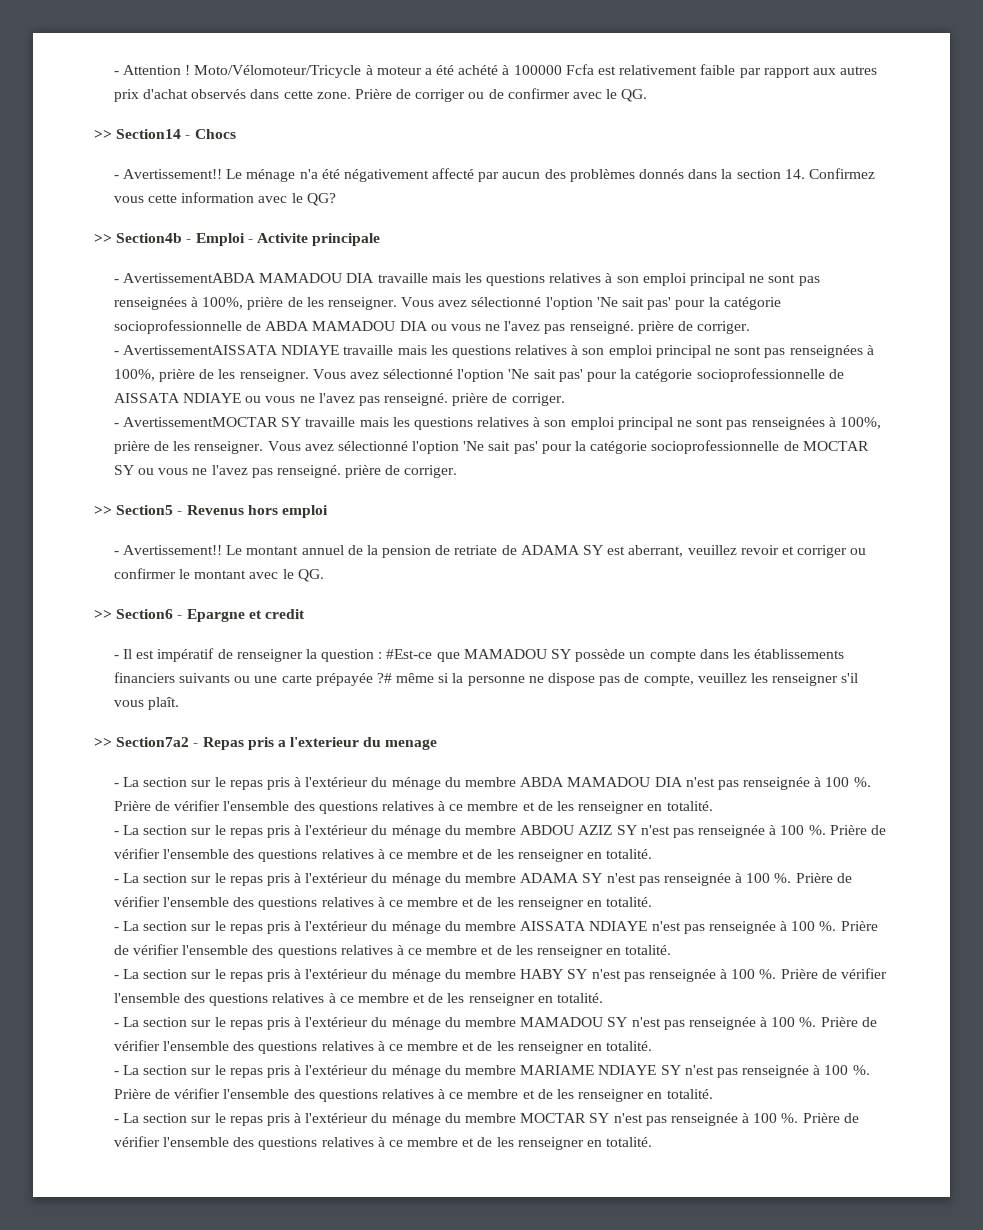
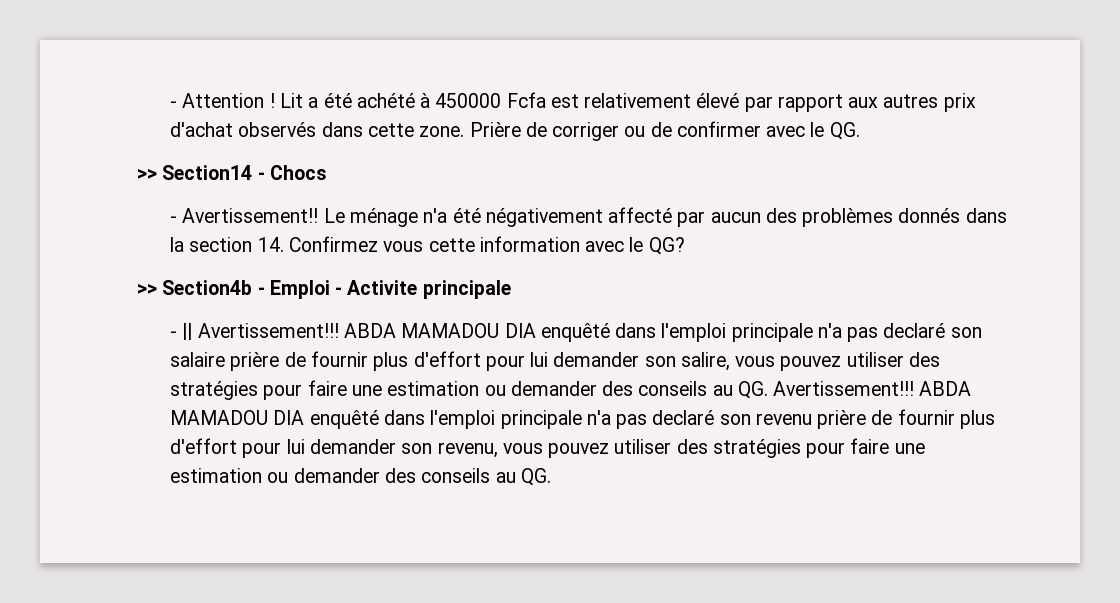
- Moto/Vélomoteur/Tricycle à moteur a été achété à 100000 Fcfa est relativement faible par rapport aux autres prix d'achat observés dans cette zone.
+ Lit a été achété à 450000 Fcfa est relativement élevé par rapport aux autres prix d'achat observés dans cette zone.
- - AvertissementABDA MAMADOU DIA travaille mais les questions relatives à son emploi principal ne sont pas renseignées à 100%, prière de les renseigner. Vous avez sélectionné l'option 'Ne sait pas' pour la catégorie socioprofessionnelle de ABDA MAMADOU DIA ou vous ne l'avez pas renseigné. prière de corriger.
- - AvertissementAISSATA NDIAYE travaille mais les questions relatives à son emploi principal ne sont pas renseignées à 100%, prière de les renseigner. Vous avez sélectionné l'option 'Ne sait pas' pour la catégorie socioprofessionnelle de AISSATA NDIAYE ou vous ne l'avez pas renseigné. prière de corriger.
- - AvertissementMOCTAR SY travaille mais les questions relatives à son emploi principal ne sont pas renseignées à 100%, prière de les renseigner. Vous avez sélectionné l'option 'Ne sait pas' pour la catégorie socioprofessionnelle de MOCTAR SY ou vous ne l'avez pas renseigné. prière de corriger.
- >> Section5 - Revenus hors emploi
- - Avertissement!! Le montant annuel de la pension de retriate de ADAMA SY est aberrant, veuillez revoir et corriger ou confirmer le montant avec le QG.
- >> Section6 - Epargne et credit
- - Il est impératif de renseigner la question : #Est-ce que MAMADOU SY possède un compte dans les établissements financiers suivants ou une carte prépayée ?# même si la personne ne dispose pas de compte, veuillez les renseigner s'il vous plaît.
- >> Section7a2 - Repas pris a l'exterieur du menage
- - La section sur le repas pris à l'extérieur du ménage du membre ABDA MAMADOU DIA n'est pas renseignée à 100 %. Prière de vérifier l'ensemble des questions relatives à ce membre et de les renseigner en totalité.
- - La section sur le repas pris à l'extérieur du ménage du membre ABDOU AZIZ SY n'est pas renseignée à 100 %. Prière de vérifier l'ensemble des questions relatives à ce membre et de les renseigner en totalité.
- - La section sur le repas pris à l'extérieur du ménage du membre ADAMA SY n'est pas renseignée à 100 %. Prière de vérifier l'ensemble des questions relatives à ce membre et de les renseigner en totalité.
- - La section sur le repas pris à l'extérieur du ménage du membre AISSATA NDIAYE n'est pas renseignée à 100 %. Prière de vérifier l'ensemble des questions relatives à ce membre et de les renseigner en totalité.
- - La section sur le repas pris à l'extérieur du ménage du membre HABY SY n'est pas renseignée à 100 %. Prière de vérifier l'ensemble des questions relatives à ce membre et de les renseigner en totalité.
- - La section sur le repas pris à l'extérieur du ménage du membre MAMADOU SY n'est pas renseignée à 100 %. Prière de vérifier l'ensemble des questions relatives à ce membre et de les renseigner en totalité.
- - La section sur le repas pris à l'extérieur du ménage du membre MARIAME NDIAYE SY n'est pas renseignée à 100 %. Prière de vérifier l'ensemble des questions relatives à ce membre et de les renseigner en totalité.
- - La section sur le repas pris à l'extérieur du ménage du membre MOCTAR SY n'est pas renseignée à 100 %. Prière de vérifier l'ensemble des questions relatives à ce membre et de les renseigner en totalité.
+ - || Avertissement!!! ABDA MAMADOU DIA enquêté dans l'emploi principale n'a pas declaré son salaire prière de fournir plus d'effort pour lui demander son salire, vous pouvez utiliser des stratégies pour faire une estimation ou demander des conseils au QG. Avertissement!!! ABDA MAMADOU DIA enquêté dans l'emploi principale n'a pas declaré son revenu prière de fournir plus d'effort pour lui demander son revenu, vous pouvez utiliser des stratégies pour faire une estimation ou demander des conseils au QG.

